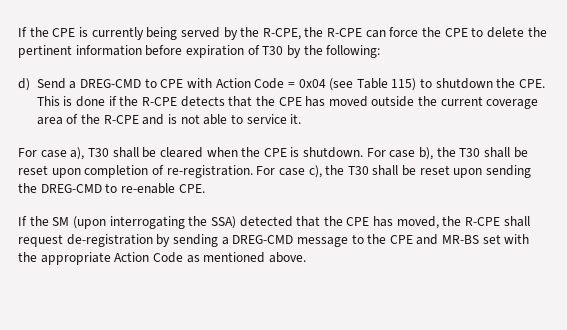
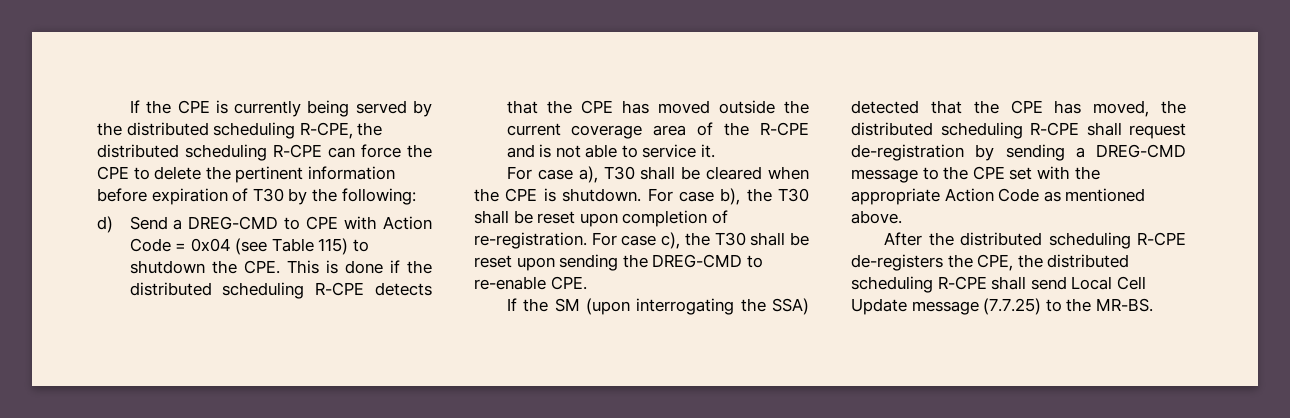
- If the CPE is currently being served by the R-CPE, the R-CPE can force the CPE to delete the pertinent information before expiration of T30 by the following:
+ If the CPE is currently being served by the distributed scheduling R-CPE, the distributed scheduling R-CPE can force the CPE to delete the pertinent information before expiration of T30 by the following:
- d) Send a DREG-CMD to CPE with Action Code = 0x04 (see Table 115) to shutdown the CPE. This is done if the R-CPE detects that the CPE has moved outside the current coverage area of the R-CPE and is not able to service it.
+ d) Send a DREG-CMD to CPE with Action Code = 0x04 (see Table 115) to shutdown the CPE. This is done if the distributed scheduling R-CPE detects that the CPE has moved outside the current coverage area of the R-CPE and is not able to service it.
- If the SM (upon interrogating the SSA) detected that the CPE has moved, the R-CPE shall request de-registration by sending a DREG-CMD message to the CPE and MR-BS set with the appropriate Action Code as mentioned above.
+ If the SM (upon interrogating the SSA) detected that the CPE has moved, the distributed scheduling R-CPE shall request de-registration by sending a DREG-CMD message to the CPE set with the appropriate Action Code as mentioned above.
+ After the distributed scheduling R-CPE de-registers the CPE, the distributed scheduling R-CPE shall send Local Cell Update message (7.7.25) to the MR-BS.

